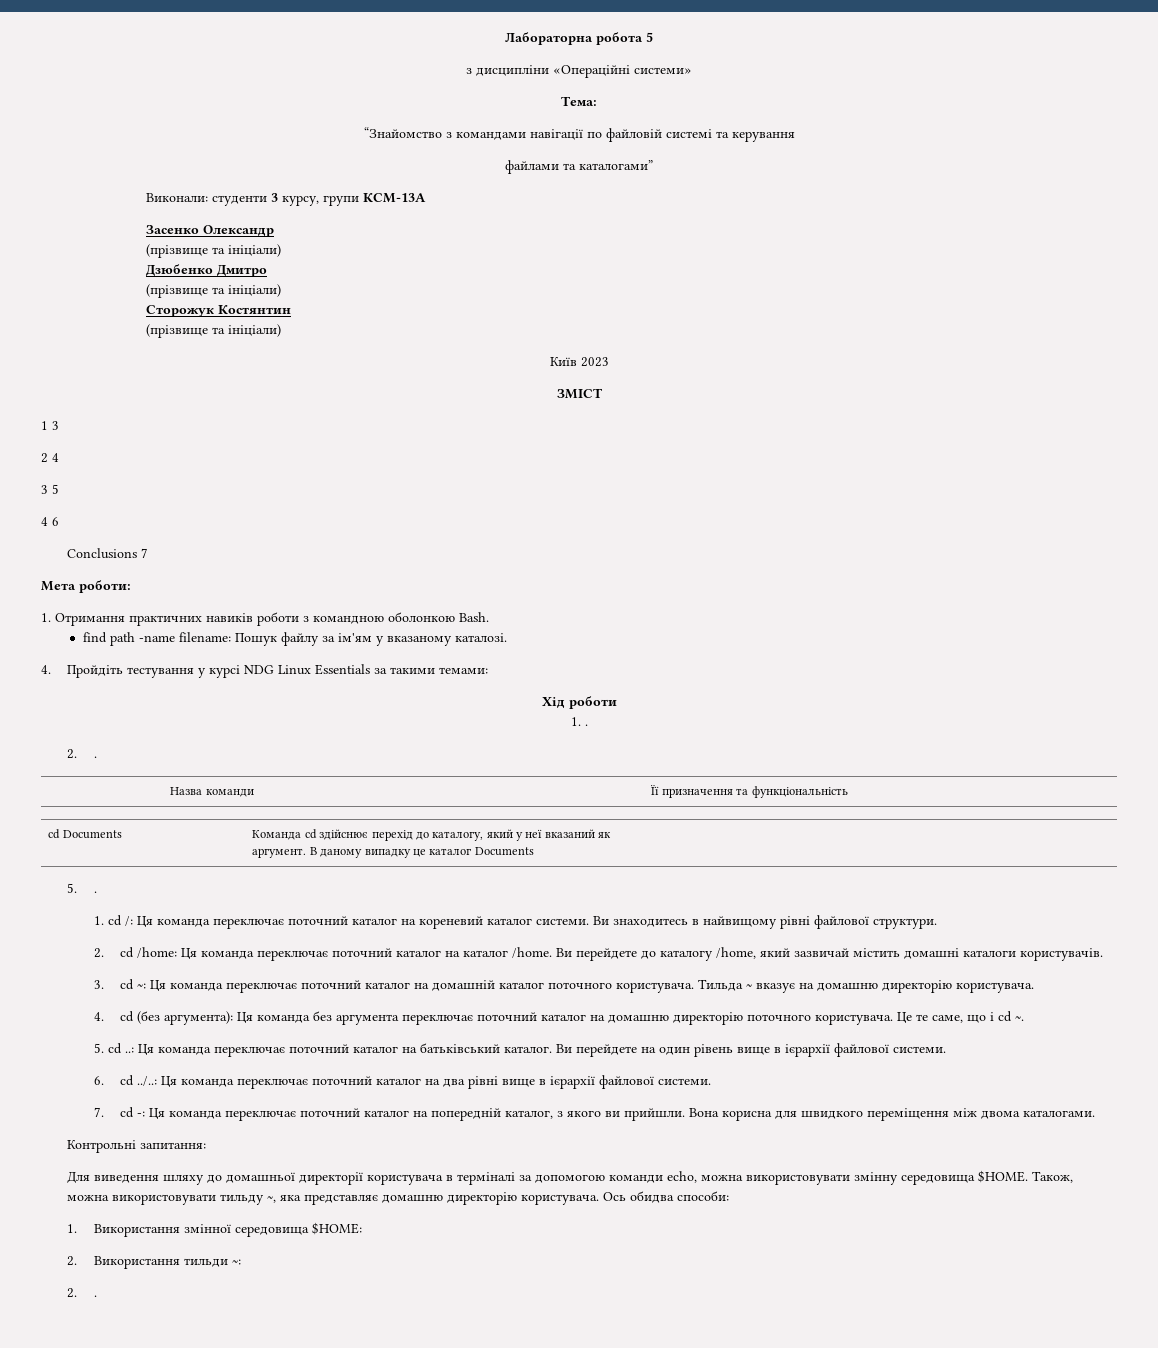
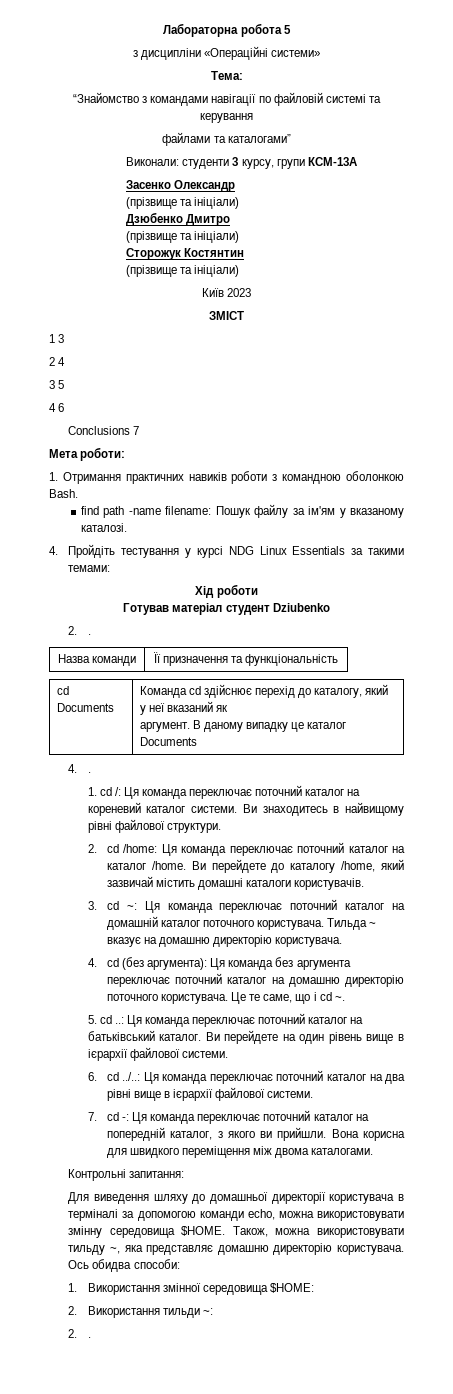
- 1. .
+ Готував матеріал студент Dziubenko
- 5. .
+ 4. .

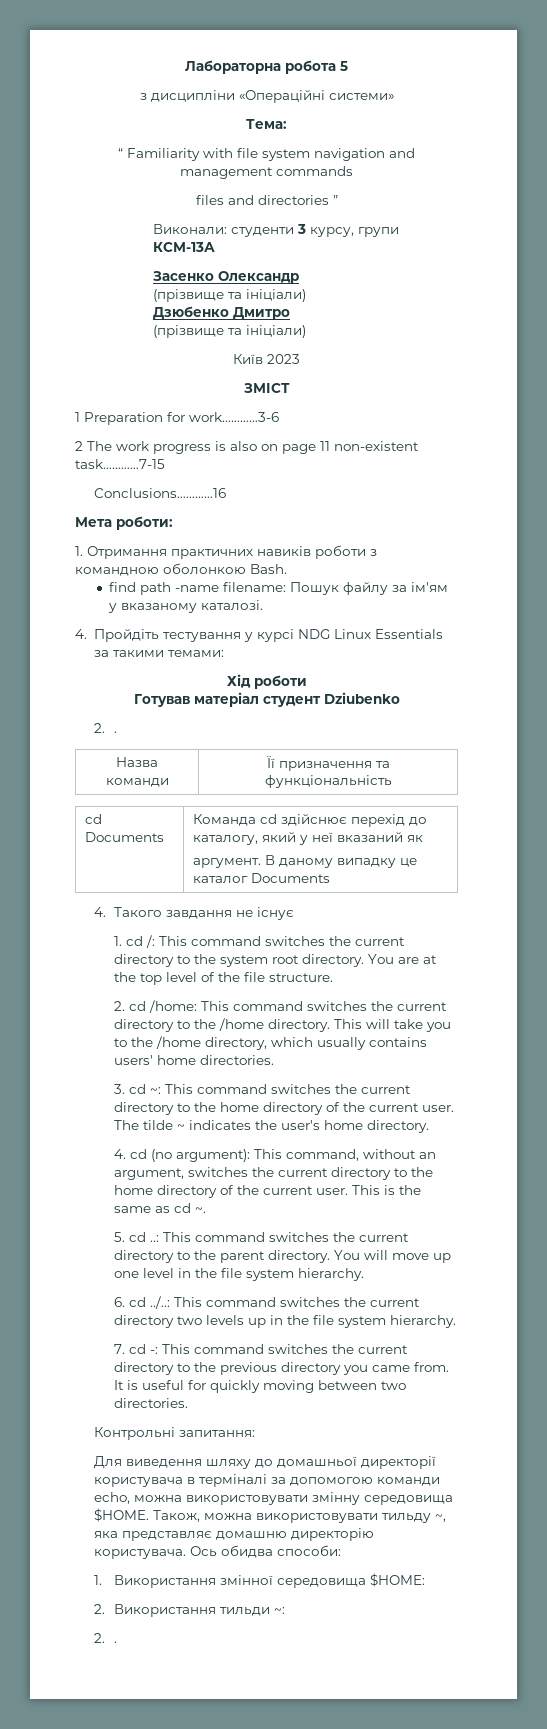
- “Знайомство з командами навігації по файловій системі та керування
- файлами та каталогами”
+ “ Familiarity with file system navigation and management commands
+ files and directories ”
- Сторожук Костянтин
- (прізвище та ініціали)
- 1 3
- 2 4
- 3 5
- 4 6
- Conclusions 7
+ 1 Preparation for work…………3-6
+ 2 The work progress is also on page 11 non-existent task…………7-15
+ Conclusions…………16
- 4. .
+ 4. Такого завдання не існує
- 1. cd /: Ця команда переключає поточний каталог на кореневий каталог системи. Ви знаходитесь в найвищому рівні файлової структури.
- 2. cd /home: Ця команда переключає поточний каталог на каталог /home. Ви перейдете до каталогу /home, який зазвичай містить домашні каталоги користувачів.
- 3. cd ~: Ця команда переключає поточний каталог на домашній каталог поточного користувача. Тильда ~ вказує на домашню директорію користувача.
- 4. cd (без аргумента): Ця команда без аргумента переключає поточний каталог на домашню директорію поточного користувача. Це те саме, що і cd ~.
+ 1. cd /: This command switches the current directory to the system root directory. You are at the top level of the file structure.
+ 2. cd /home: This command switches the current directory to the /home directory. This will take you to the /home directory, which usually contains users' home directories.
+ 3. cd ~: This command switches the current directory to the home directory of the current user. The tilde ~ indicates the user's home directory.
+ 4. cd (no argument): This command, without an argument, switches the current directory to the home directory of the current user. This is the same as cd ~.
- 5. cd ..: Ця команда переключає поточний каталог на батьківський каталог. Ви перейдете на один рівень вище в ієрархії файлової системи.
- 6. cd ../..: Ця команда переключає поточний каталог на два рівні вище в ієрархії файлової системи.
- 7. cd -: Ця команда переключає поточний каталог на попередній каталог, з якого ви прийшли. Вона корисна для швидкого переміщення між двома каталогами.
+ 5. cd ..: This command switches the current directory to the parent directory. You will move up one level in the file system hierarchy.
+ 6. cd ../..: This command switches the current directory two levels up in the file system hierarchy.
+ 7. cd -: This command switches the current directory to the previous directory you came from. It is useful for quickly moving between two directories.

